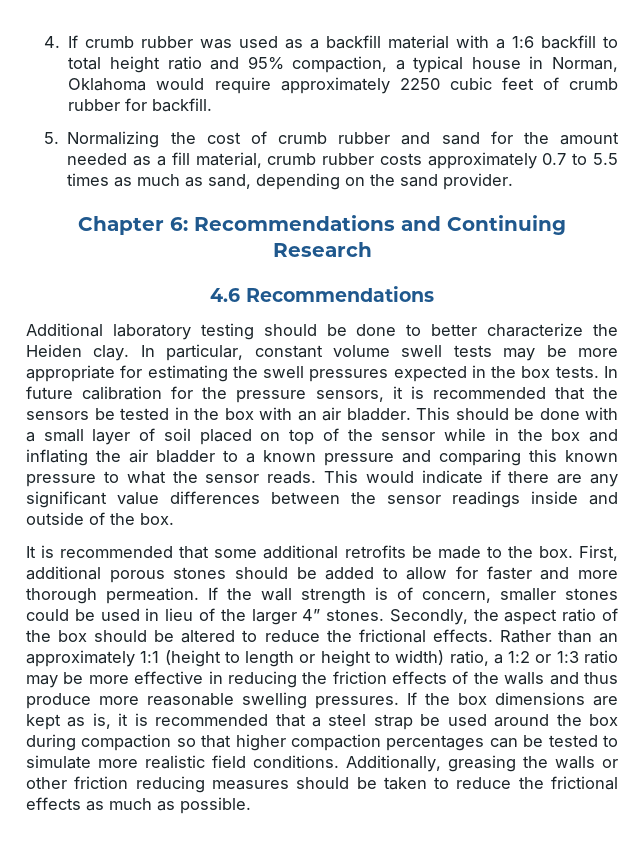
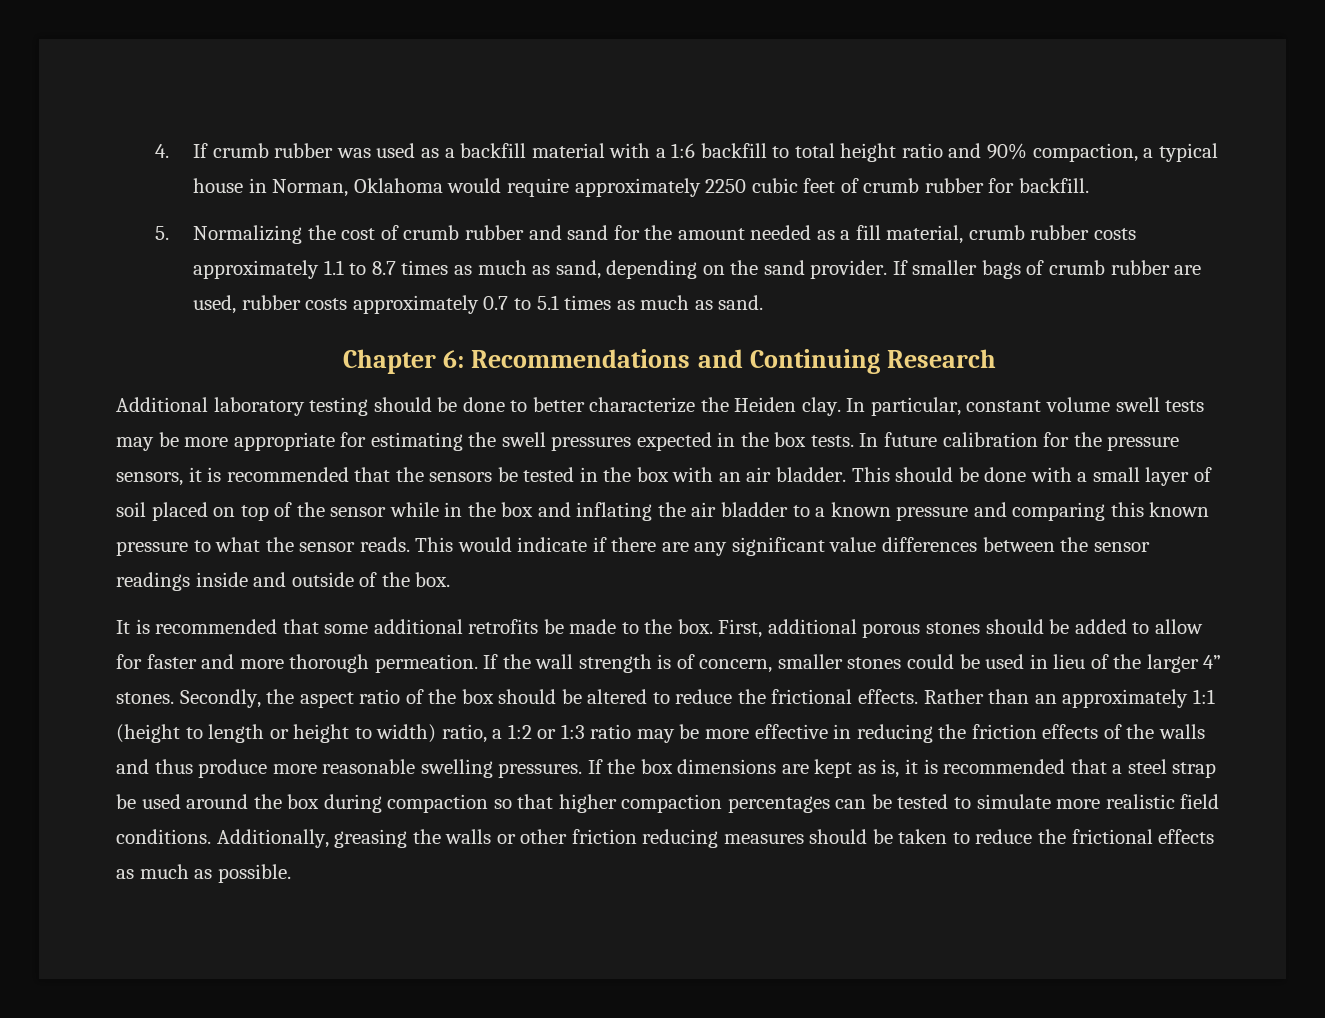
- 4. If crumb rubber was used as a backfill material with a 1:6 backfill to total height ratio and 95% compaction, a typical house in Norman, Oklahoma would require approximately 2250 cubic feet of crumb rubber for backfill.
+ 4. If crumb rubber was used as a backfill material with a 1:6 backfill to total height ratio and 90% compaction, a typical house in Norman, Oklahoma would require approximately 2250 cubic feet of crumb rubber for backfill.
- 5. Normalizing the cost of crumb rubber and sand for the amount needed as a fill material, crumb rubber costs approximately 0.7 to 5.5 times as much as sand, depending on the sand provider.
+ 5. Normalizing the cost of crumb rubber and sand for the amount needed as a fill material, crumb rubber costs approximately 1.1 to 8.7 times as much as sand, depending on the sand provider. If smaller bags of crumb rubber are used, rubber costs approximately 0.7 to 5.1 times as much as sand.
- 4.6 Recommendations

